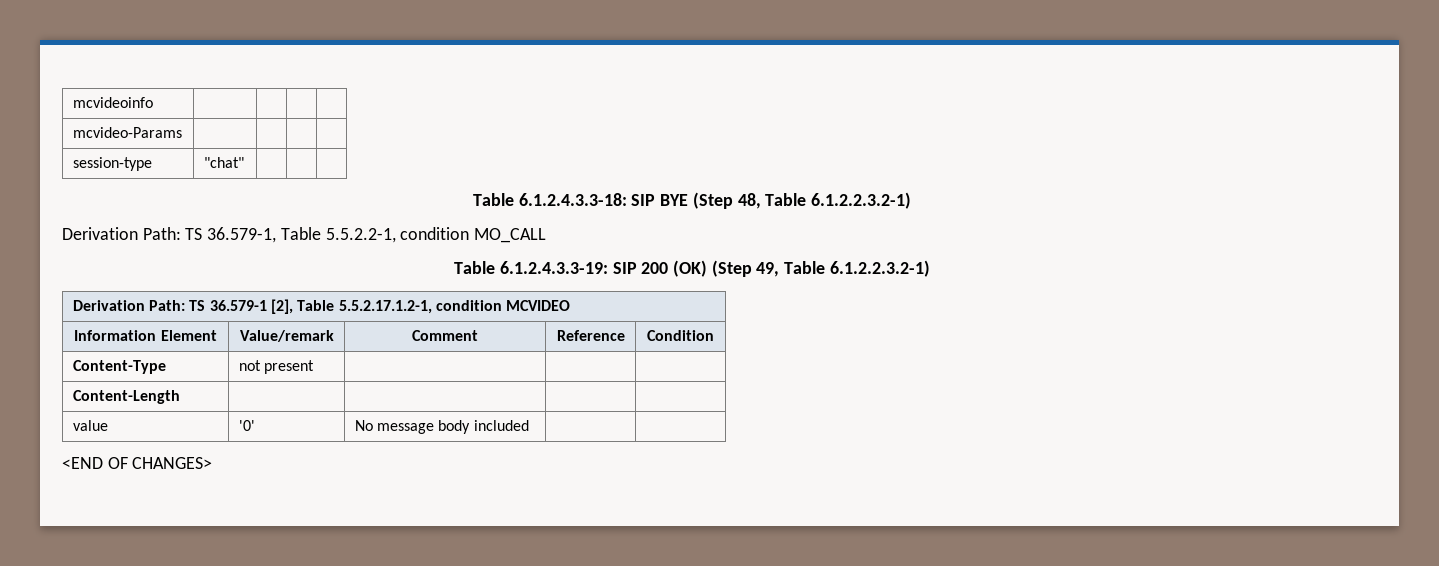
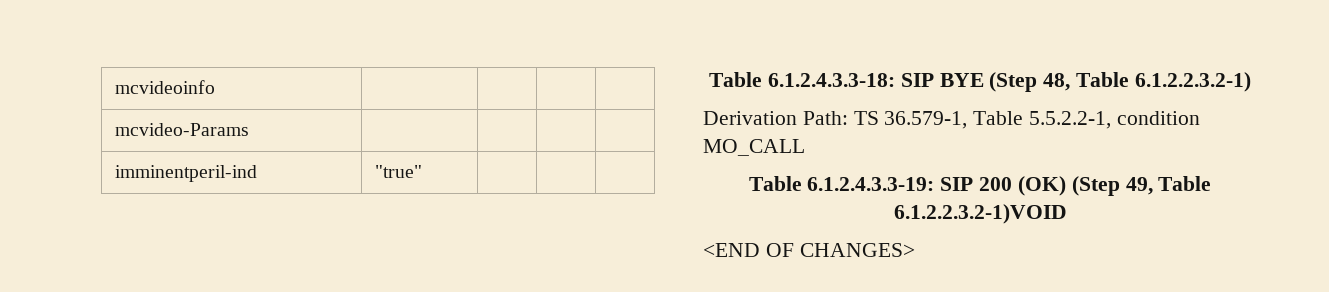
- session-type | "chat" | | |
+ imminentperil-ind | "true" | | |
- Table 6.1.2.4.3.3-19: SIP 200 (OK) (Step 49, Table 6.1.2.2.3.2-1)
- Derivation Path: TS 36.579-1 [2], Table 5.5.2.17.1.2-1, condition MCVIDEO
- Information Element | Value/remark | Comment | Reference | Condition
- Content-Type | not present | | |
- Content-Length | | | |
- value | '0' | No message body included | |
+ Table 6.1.2.4.3.3-19: SIP 200 (OK) (Step 49, Table 6.1.2.2.3.2-1)VOID

